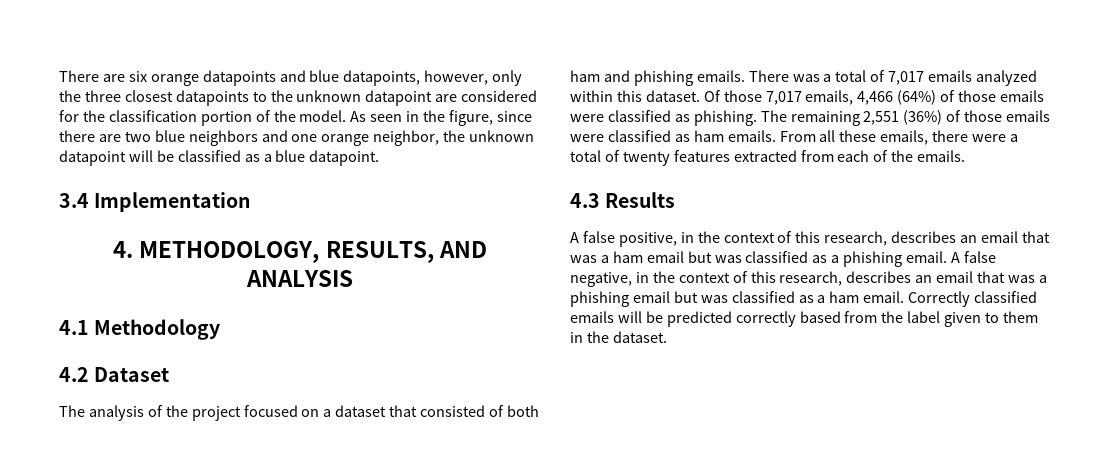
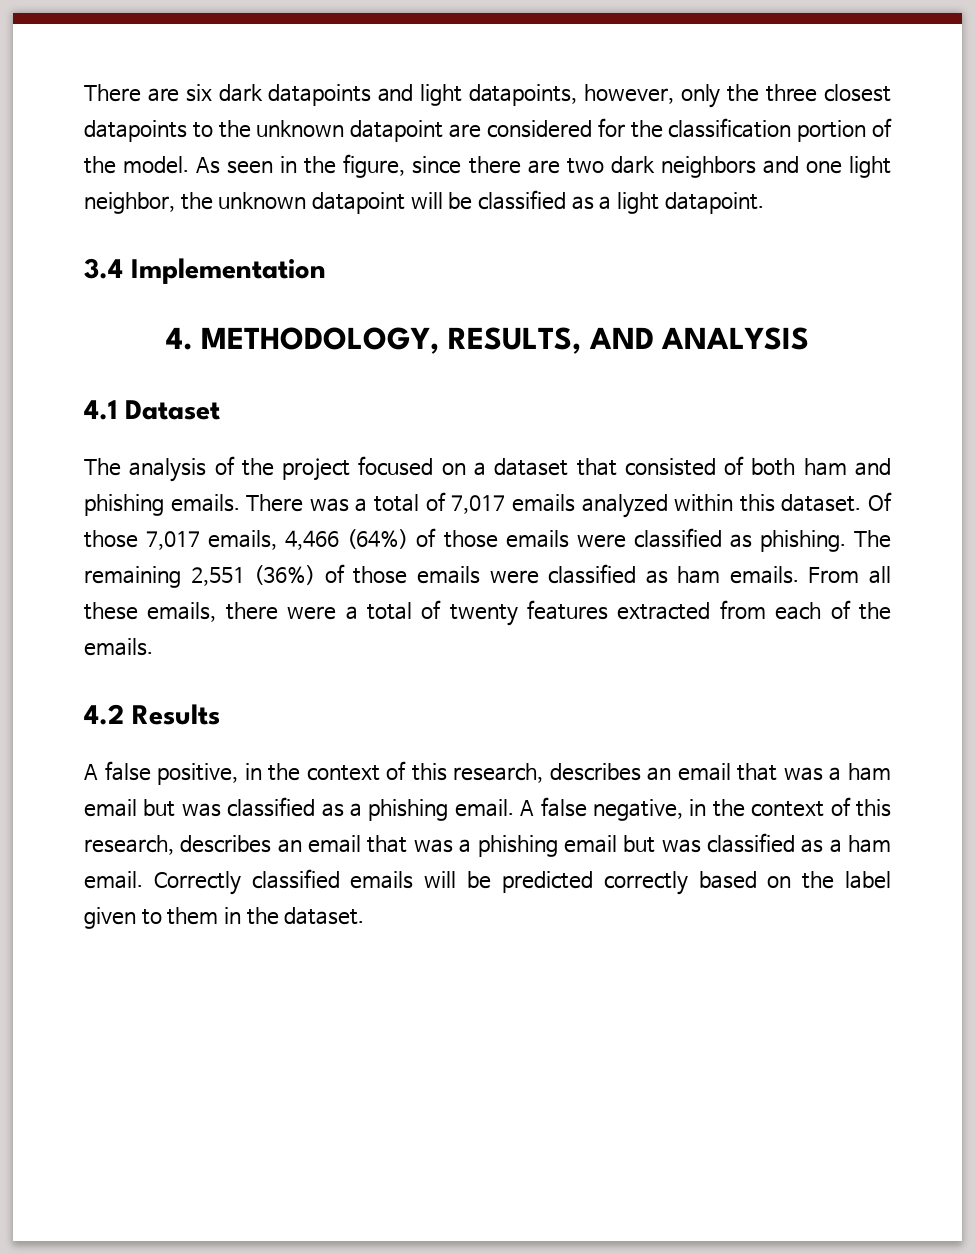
- There are six orange datapoints and blue datapoints, however, only the three closest datapoints to the unknown datapoint are considered for the classification portion of the model.
+ There are six dark datapoints and light datapoints, however, only the three closest datapoints to the unknown datapoint are considered for the classification portion of the model.
- As seen in the figure, since there are two blue neighbors and one orange neighbor, the unknown datapoint will be classified as a blue datapoint.
+ As seen in the figure, since there are two dark neighbors and one light neighbor, the unknown datapoint will be classified as a light datapoint.
- 4.1 Methodology
- 4.2 Dataset
+ 4.1 Dataset
- 4.3 Results
+ 4.2 Results
- Correctly classified emails will be predicted correctly based from the label given to them in the dataset.
+ Correctly classified emails will be predicted correctly based on the label given to them in the dataset.

